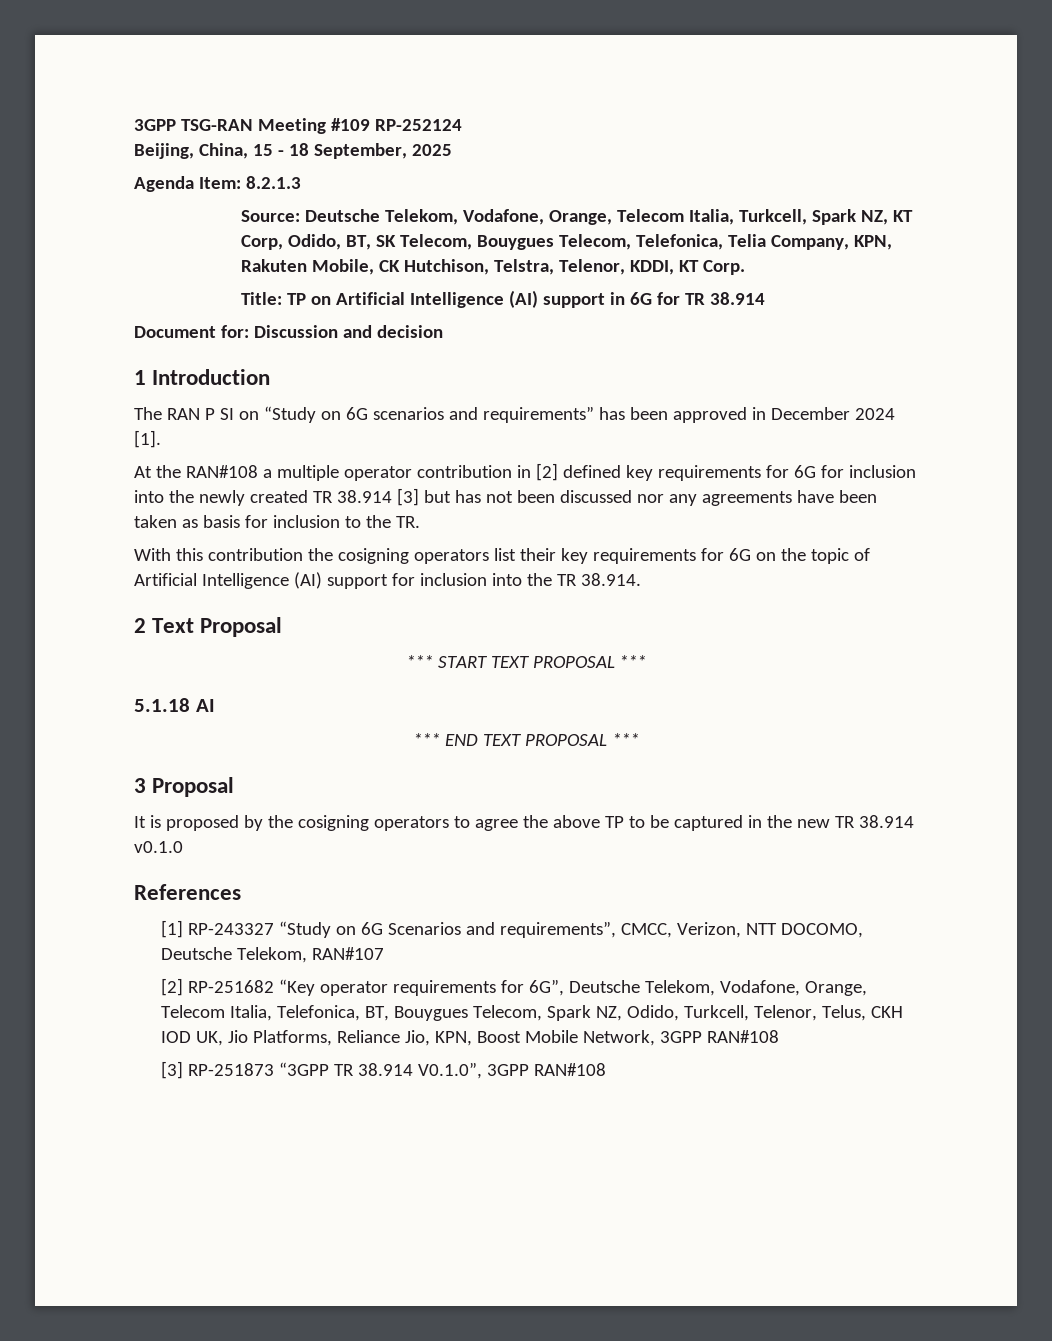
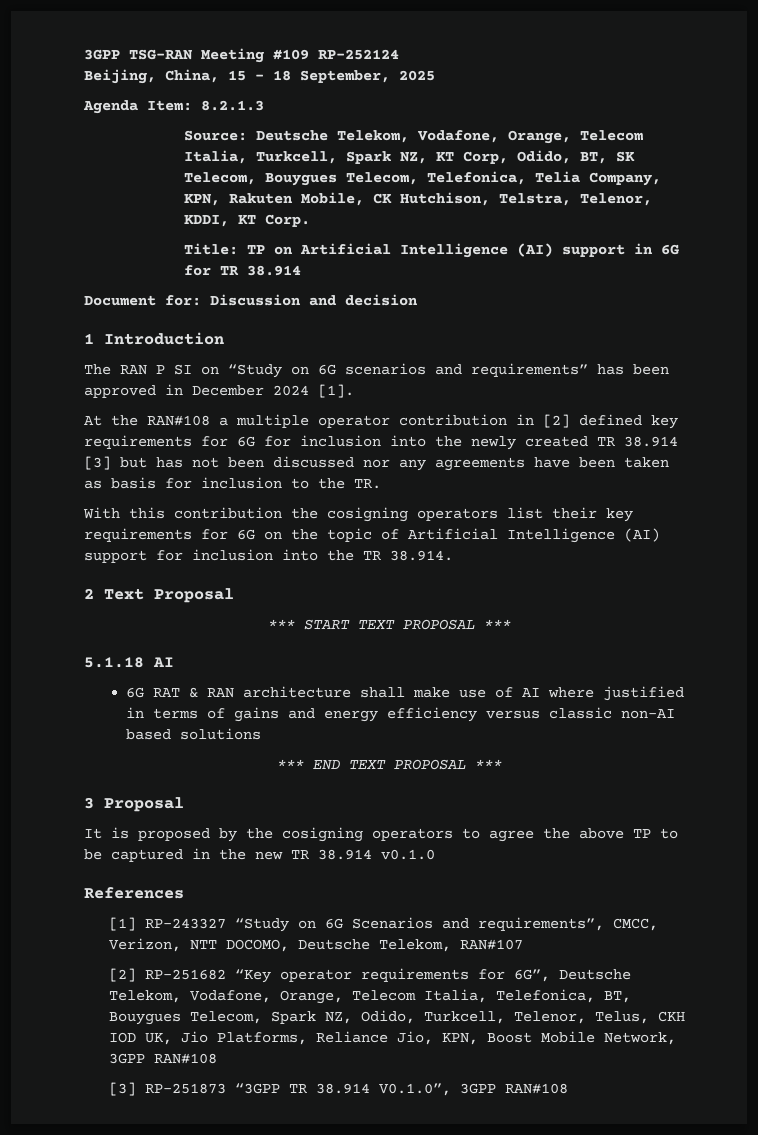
+ 6G RAT & RAN architecture shall make use of AI where justified in terms of gains and energy efficiency versus classic non-AI based solutions

